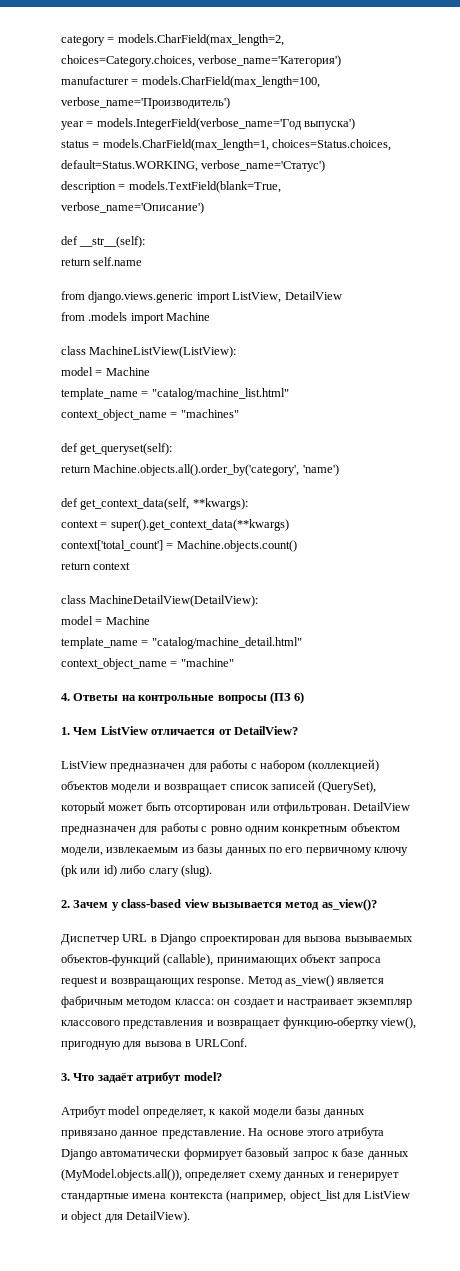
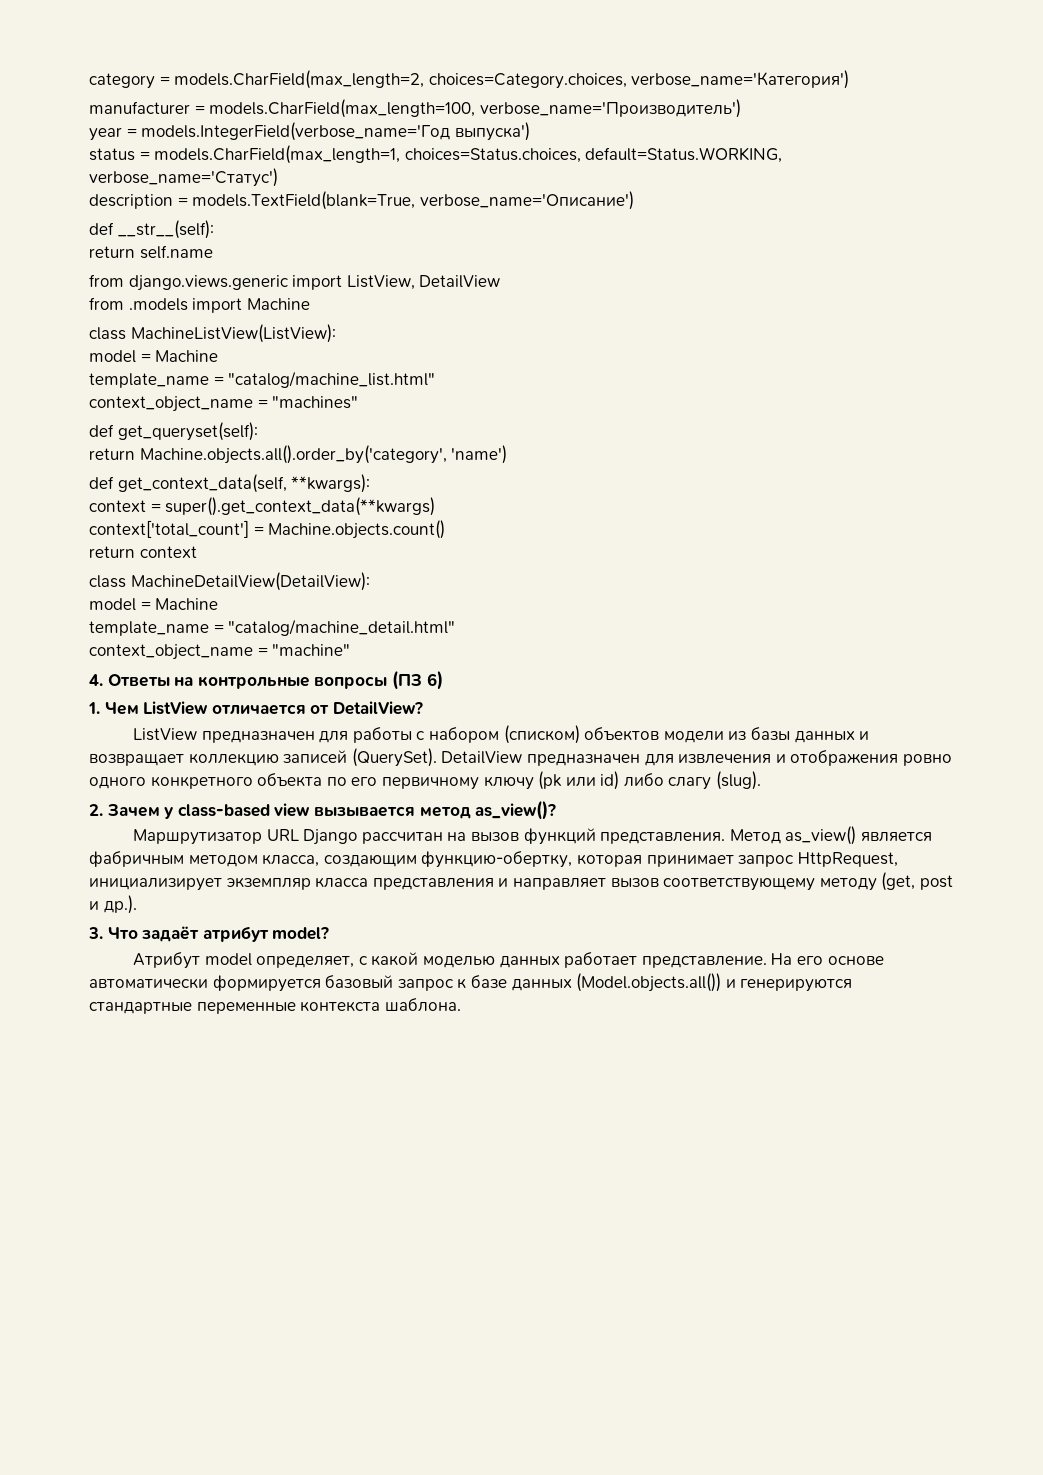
- ListView предназначен для работы с набором (коллекцией) объектов модели и возвращает список записей (QuerySet), который может быть отсортирован или отфильтрован. DetailView предназначен для работы с ровно одним конкретным объектом модели, извлекаемым из базы данных по его первичному ключу (pk или id) либо слагу (slug).
+ ListView предназначен для работы с набором (списком) объектов модели из базы данных и возвращает коллекцию записей (QuerySet). DetailView предназначен для извлечения и отображения ровно одного конкретного объекта по его первичному ключу (pk или id) либо слагу (slug).
- Диспетчер URL в Django спроектирован для вызова вызываемых объектов-функций (callable), принимающих объект запроса request и возвращающих response.
+ Маршрутизатор URL Django рассчитан на вызов функций представления.
- Метод as_view() является фабричным методом класса: он создает и настраивает экземпляр классового представления и возвращает функцию-обертку view(), пригодную для вызова в URLConf.
+ Метод as_view() является фабричным методом класса, создающим функцию-обертку, которая принимает запрос HttpRequest, инициализирует экземпляр класса представления и направляет вызов соответствующему методу (get, post и др.).
- Атрибут model определяет, к какой модели базы данных привязано данное представление. На основе этого атрибута Django автоматически формирует базовый запрос к базе данных (MyModel.objects.all()), определяет схему данных и генерирует стандартные имена контекста (например, object_list для ListView и object для DetailView).
+ Атрибут model определяет, с какой моделью данных работает представление. На его основе автоматически формируется базовый запрос к базе данных (Model.objects.all()) и генерируются стандартные переменные контекста шаблона.

